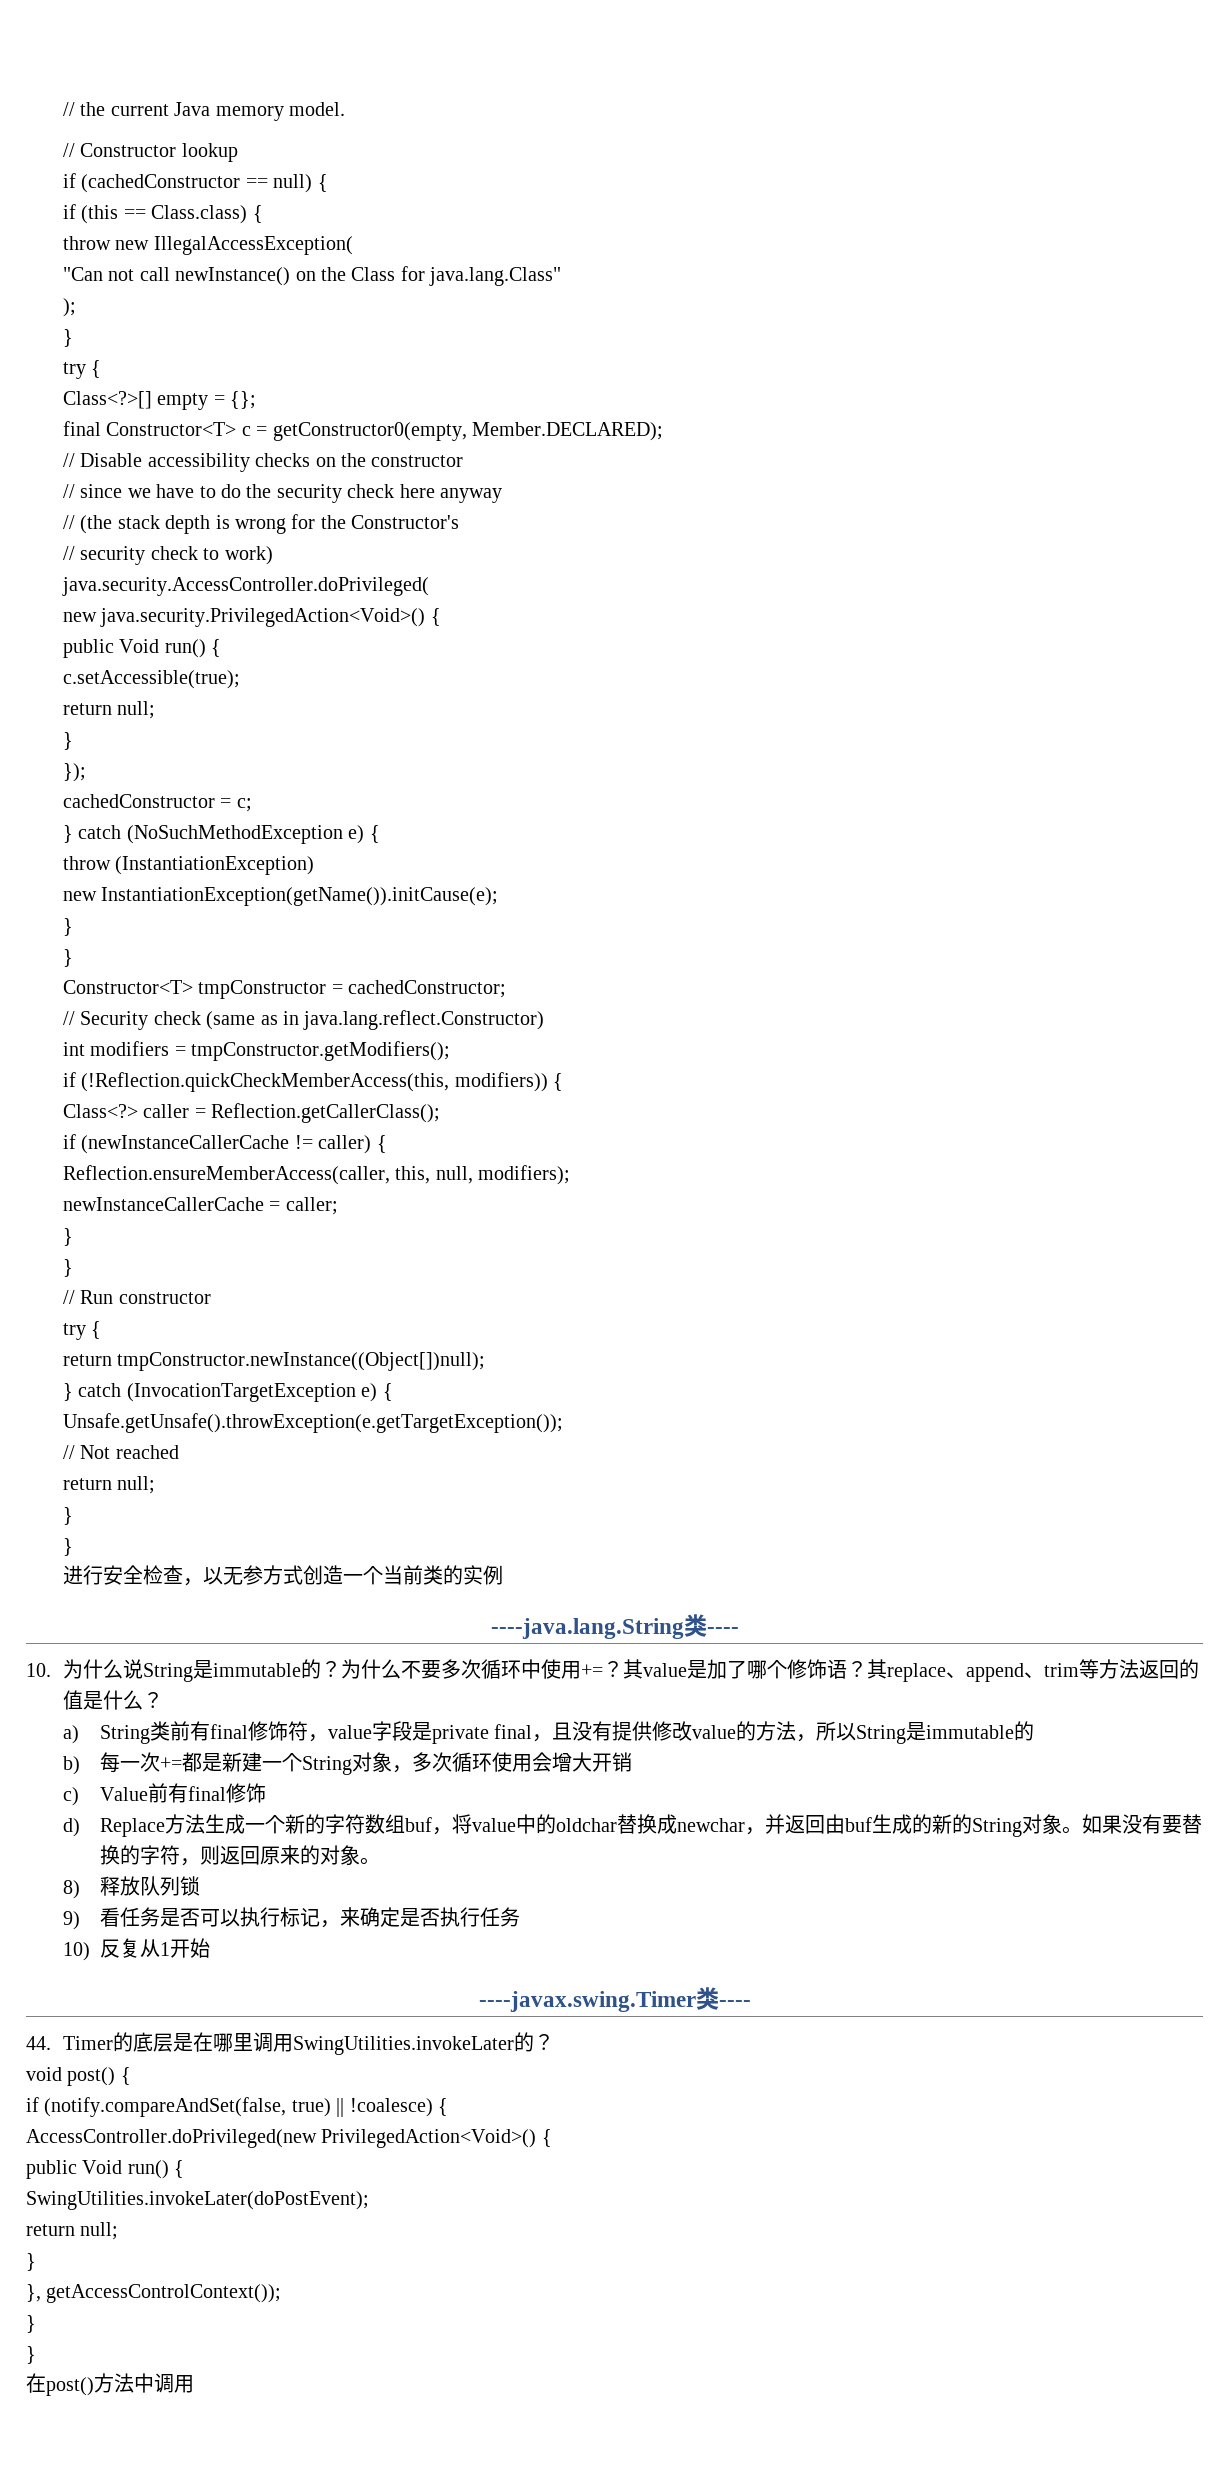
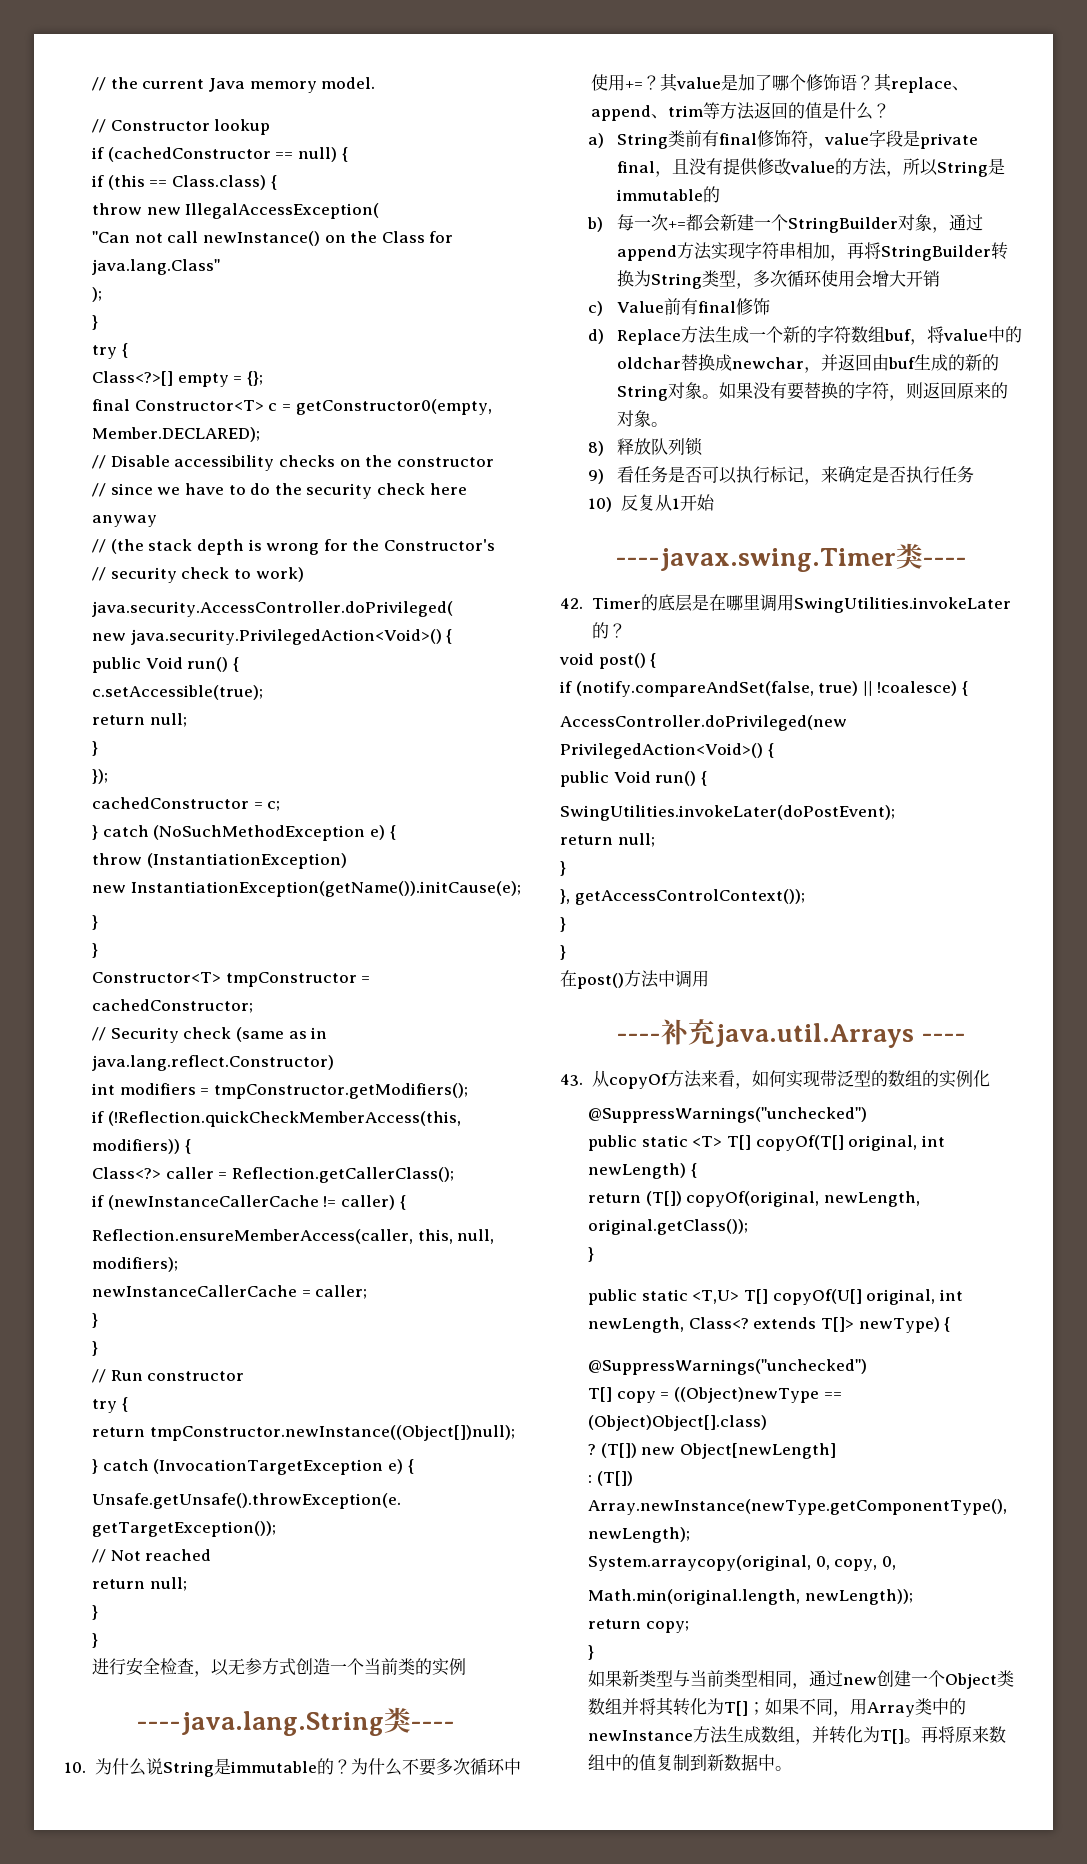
- b)每一次+=都是新建一个String对象，多次循环使用会增大开销
+ b)每一次+=都会新建一个StringBuilder对象，通过append方法实现字符串相加，再将StringBuilder转换为String类型，多次循环使用会增大开销
- 44. Timer的底层是在哪里调用SwingUtilities.invokeLater的？
+ 42. Timer的底层是在哪里调用SwingUtilities.invokeLater的？
+ ----补充java.util.Arrays ----
+ 43.从copyOf方法来看，如何实现带泛型的数组的实例化
+ @SuppressWarnings("unchecked")
+ public static <T> T[] copyOf(T[] original, int newLength) {
+ return (T[]) copyOf(original, newLength, original.getClass());
+ }
+ public static <T,U> T[] copyOf(U[] original, int newLength, Class<? extends T[]> newType) {
+ @SuppressWarnings("unchecked")
+ T[] copy = ((Object)newType == (Object)Object[].class)
+ ? (T[]) new Object[newLength]
+ : (T[]) Array.newInstance(newType.getComponentType(), newLength);
+ System.arraycopy(original, 0, copy, 0,
+ Math.min(original.length, newLength));
+ return copy;
+ }
+ 如果新类型与当前类型相同，通过new创建一个Object类数组并将其转化为T[]；如果不同，用Array类中的newInstance方法生成数组，并转化为T[]。再将原来数组中的值复制到新数据中。

